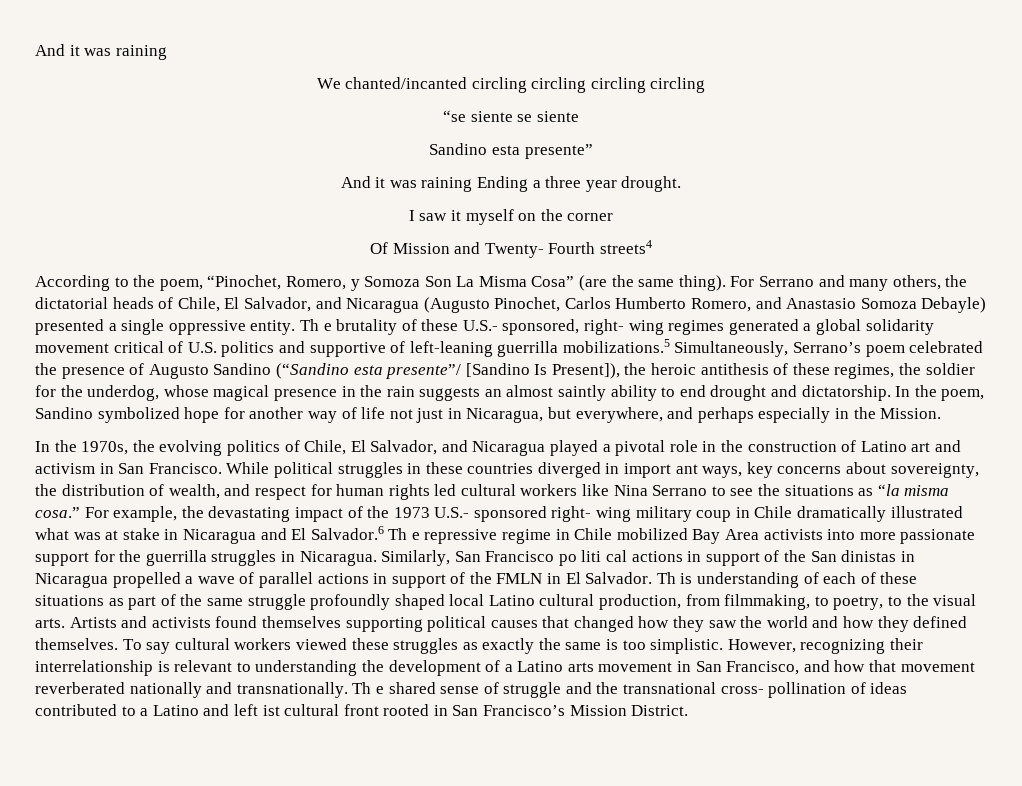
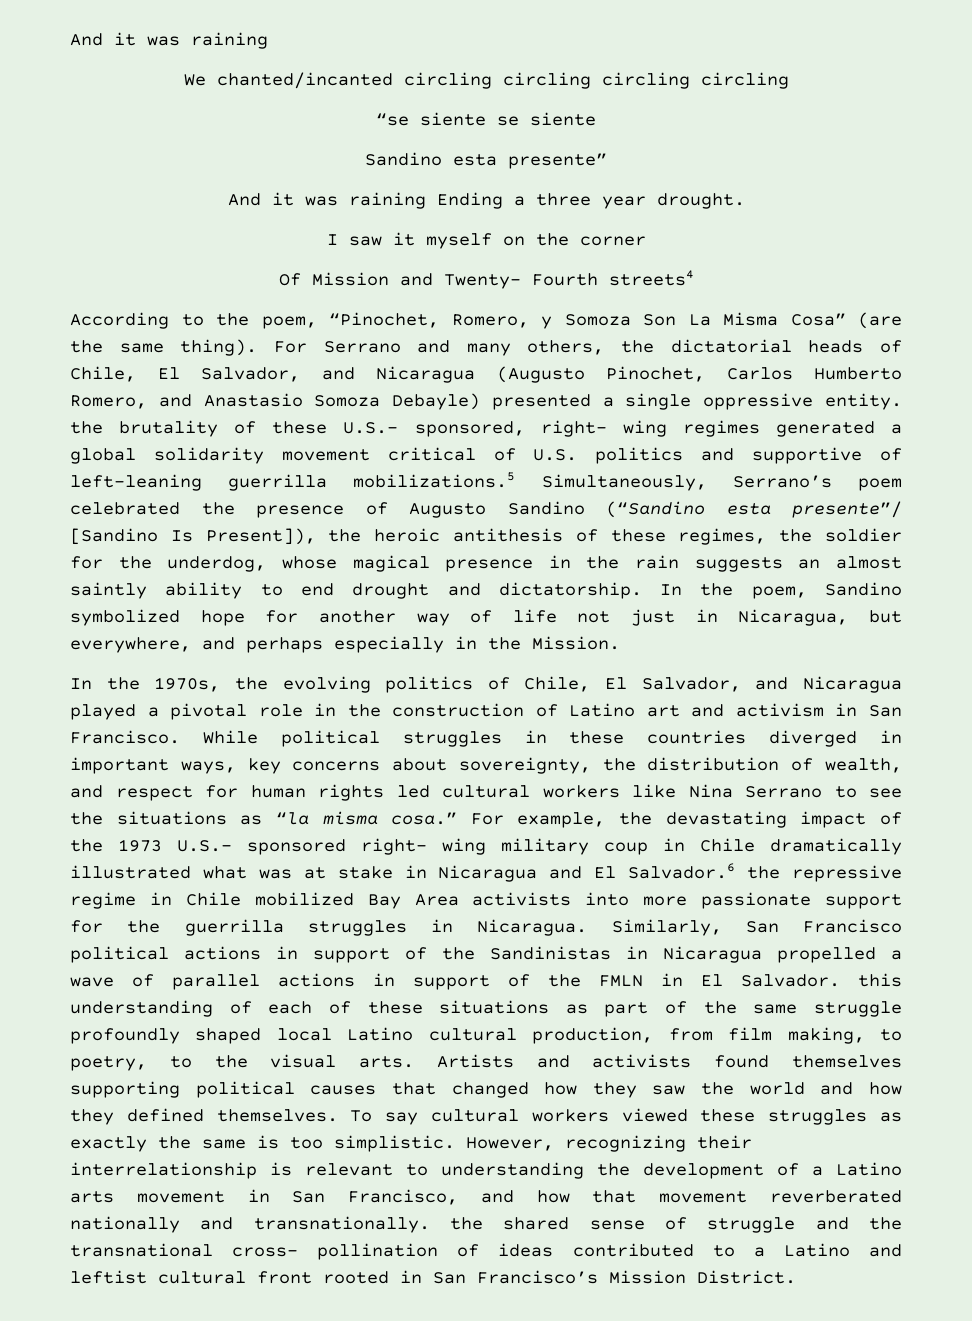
- For Serrano and many others, the dictatorial heads of Chile, El Salvador, and Nicaragua (Augusto Pinochet, Carlos Humberto Romero, and Anastasio Somoza Debayle) presented a single oppressive entity. Th e brutality of these U.S.- sponsored, right- wing regimes generated a global solidarity movement critical of U.S. politics and supportive of left-leaning guerrilla mobilizations.5 Simultaneously, Serrano’s poem celebrated the presence of Augusto Sandino (“Sandino esta presente”/ [Sandino Is Present]), the heroic antithesis of these regimes, the soldier for the underdog, whose magical presence in the rain suggests an almost saintly ability to end drought and dictatorship.
+ For Serrano and many others, the dictatorial heads of Chile, El Salvador, and Nicaragua (Augusto Pinochet, Carlos Humberto Romero, and Anastasio Somoza Debayle) presented a single oppressive entity. the brutality of these U.S.- sponsored, right- wing regimes generated a global solidarity movement critical of U.S. politics and supportive of left-leaning guerrilla mobilizations.5 Simultaneously, Serrano’s poem celebrated the presence of Augusto Sandino (“Sandino esta presente”/ [Sandino Is Present]), the heroic antithesis of these regimes, the soldier for the underdog, whose magical presence in the rain suggests an almost saintly ability to end drought and dictatorship.
- While political struggles in these countries diverged in import ant ways, key concerns about sovereignty, the distribution of wealth, and respect for human rights led cultural workers like Nina Serrano to see the situations as “la misma cosa.”
+ While political struggles in these countries diverged in important ways, key concerns about sovereignty, the distribution of wealth, and respect for human rights led cultural workers like Nina Serrano to see the situations as “la misma cosa.”
- For example, the devastating impact of the 1973 U.S.- sponsored right- wing military coup in Chile dramatically illustrated what was at stake in Nicaragua and El Salvador.6 Th e repressive regime in Chile mobilized Bay Area activists into more passionate support for the guerrilla struggles in Nicaragua.
+ For example, the devastating impact of the 1973 U.S.- sponsored right- wing military coup in Chile dramatically illustrated what was at stake in Nicaragua and El Salvador.6 the repressive regime in Chile mobilized Bay Area activists into more passionate support for the guerrilla struggles in Nicaragua.
- Similarly, San Francisco po liti cal actions in support of the San dinistas in Nicaragua propelled a wave of parallel actions in support of the FMLN in El Salvador. Th is understanding of each of these situations as part of the same struggle profoundly shaped local Latino cultural production, from filmmaking, to poetry, to the visual arts. Artists and activists found themselves supporting political causes that changed how they saw the world and how they defined themselves.
+ Similarly, San Francisco political actions in support of the Sandinistas in Nicaragua propelled a wave of parallel actions in support of the FMLN in El Salvador. this understanding of each of these situations as part of the same struggle profoundly shaped local Latino cultural production, from film making, to poetry, to the visual arts. Artists and activists found themselves supporting political causes that changed how they saw the world and how they defined themselves.
- However, recognizing their interrelationship is relevant to understanding the development of a Latino arts movement in San Francisco, and how that movement reverberated nationally and transnationally. Th e shared sense of struggle and the transnational cross- pollination of ideas contributed to a Latino and left ist cultural front rooted in San Francisco’s Mission District.
+ However, recognizing their interrelationship is relevant to understanding the development of a Latino arts movement in San Francisco, and how that movement reverberated nationally and transnationally. the shared sense of struggle and the transnational cross- pollination of ideas contributed to a Latino and leftist cultural front rooted in San Francisco’s Mission District.

